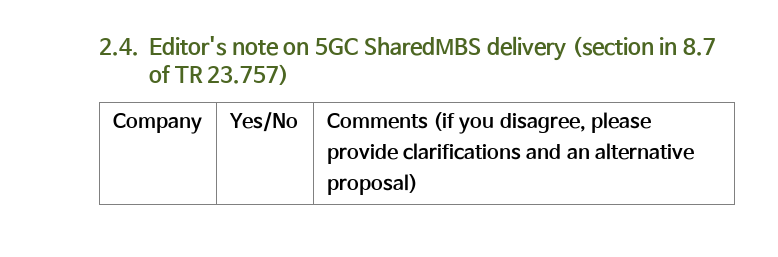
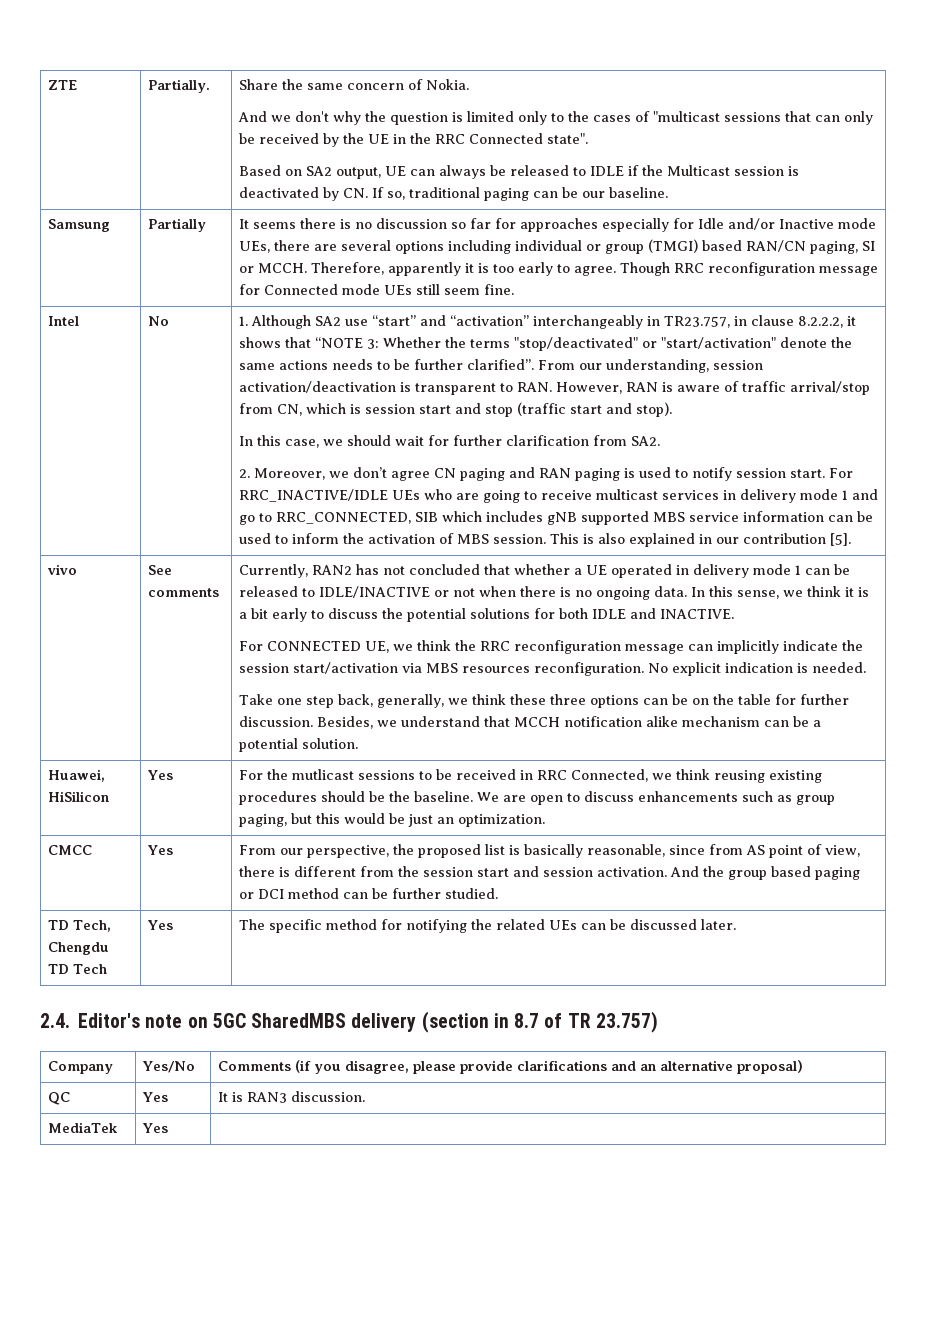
+ ZTE | Partially. | Share the same concern of Nokia.
+ And we don't why the question is limited only to the cases of "multicast sessions that can only be received by the UE in the RRC Connected state".
+ Based on SA2 output, UE can always be released to IDLE if the Multicast session is deactivated by CN. If so, traditional paging can be our baseline.
+ Samsung | Partially | It seems there is no discussion so far for approaches especially for Idle and/or Inactive mode UEs, there are several options including individual or group (TMGI) based RAN/CN paging, SI or MCCH. Therefore, apparently it is too early to agree. Though RRC reconfiguration message for Connected mode UEs still seem fine.
+ Intel | No | 1. Although SA2 use “start” and “activation” interchangeably in TR23.757, in clause 8.2.2.2, it shows that “NOTE 3: Whether the terms "stop/deactivated" or "start/activation" denote the same actions needs to be further clarified”. From our understanding, session activation/deactivation is transparent to RAN. However, RAN is aware of traffic arrival/stop from CN, which is session start and stop (traffic start and stop).
+ In this case, we should wait for further clarification from SA2.
+ 2. Moreover, we don’t agree CN paging and RAN paging is used to notify session start. For RRC_INACTIVE/IDLE UEs who are going to receive multicast services in delivery mode 1 and go to RRC_CONNECTED, SIB which includes gNB supported MBS service information can be used to inform the activation of MBS session. This is also explained in our contribution [5].
+ vivo | See comments | Currently, RAN2 has not concluded that whether a UE operated in delivery mode 1 can be released to IDLE/INACTIVE or not when there is no ongoing data. In this sense, we think it is a bit early to discuss the potential solutions for both IDLE and INACTIVE.
+ For CONNECTED UE, we think the RRC reconfiguration message can implicitly indicate the session start/activation via MBS resources reconfiguration. No explicit indication is needed.
+ Take one step back, generally, we think these three options can be on the table for further discussion. Besides, we understand that MCCH notification alike mechanism can be a potential solution.
+ Huawei, HiSilicon | Yes | For the mutlicast sessions to be received in RRC Connected, we think reusing existing procedures should be the baseline. We are open to discuss enhancements such as group paging, but this would be just an optimization.
+ CMCC | Yes | From our perspective, the proposed list is basically reasonable, since from AS point of view, there is different from the session start and session activation. And the group based paging or DCI method can be further studied.
+ TD Tech, Chengdu TD Tech | Yes | The specific method for notifying the related UEs can be discussed later.
+ QC | Yes | It is RAN3 discussion.
+ MediaTek | Yes |

